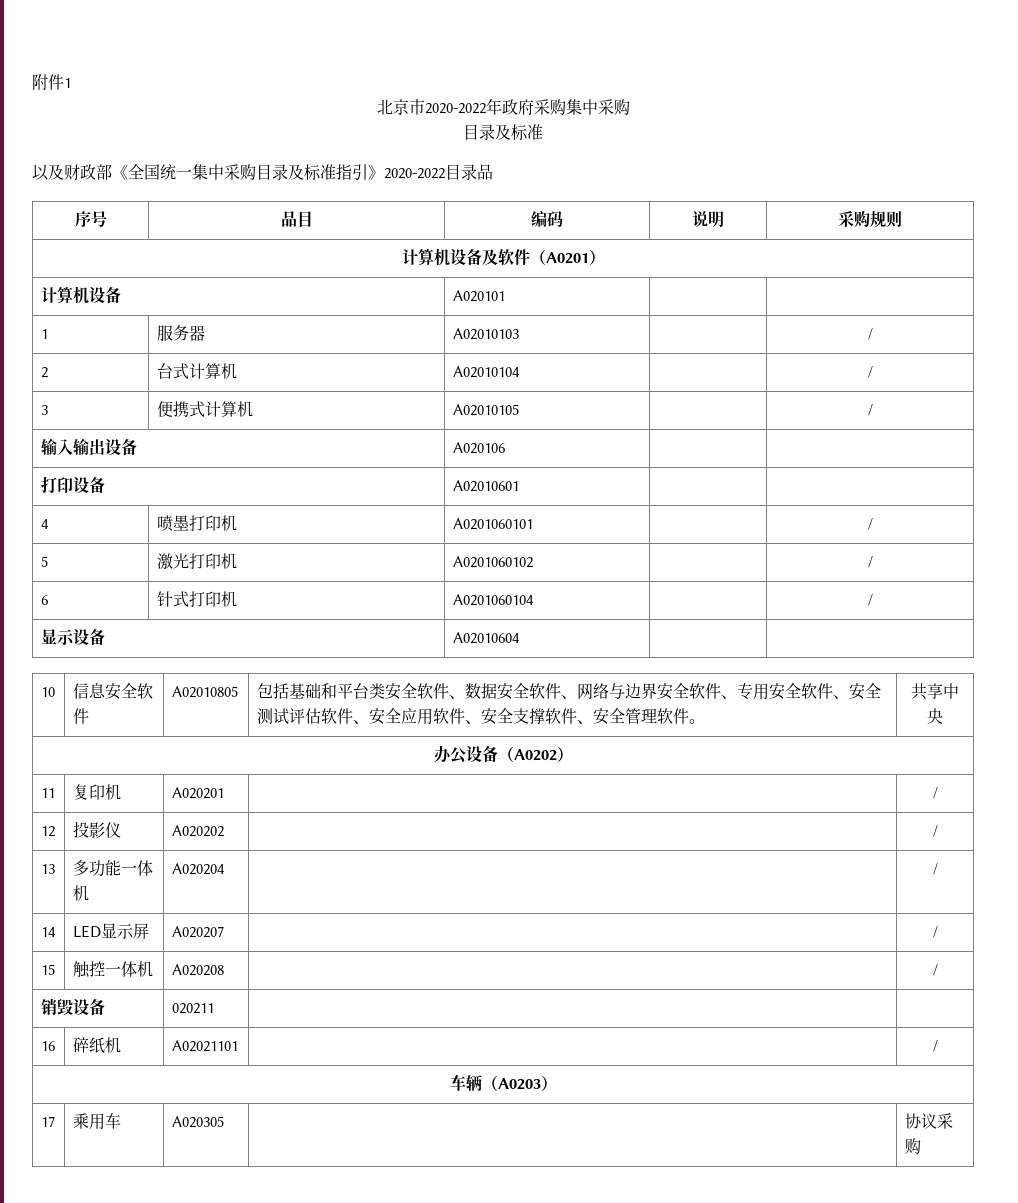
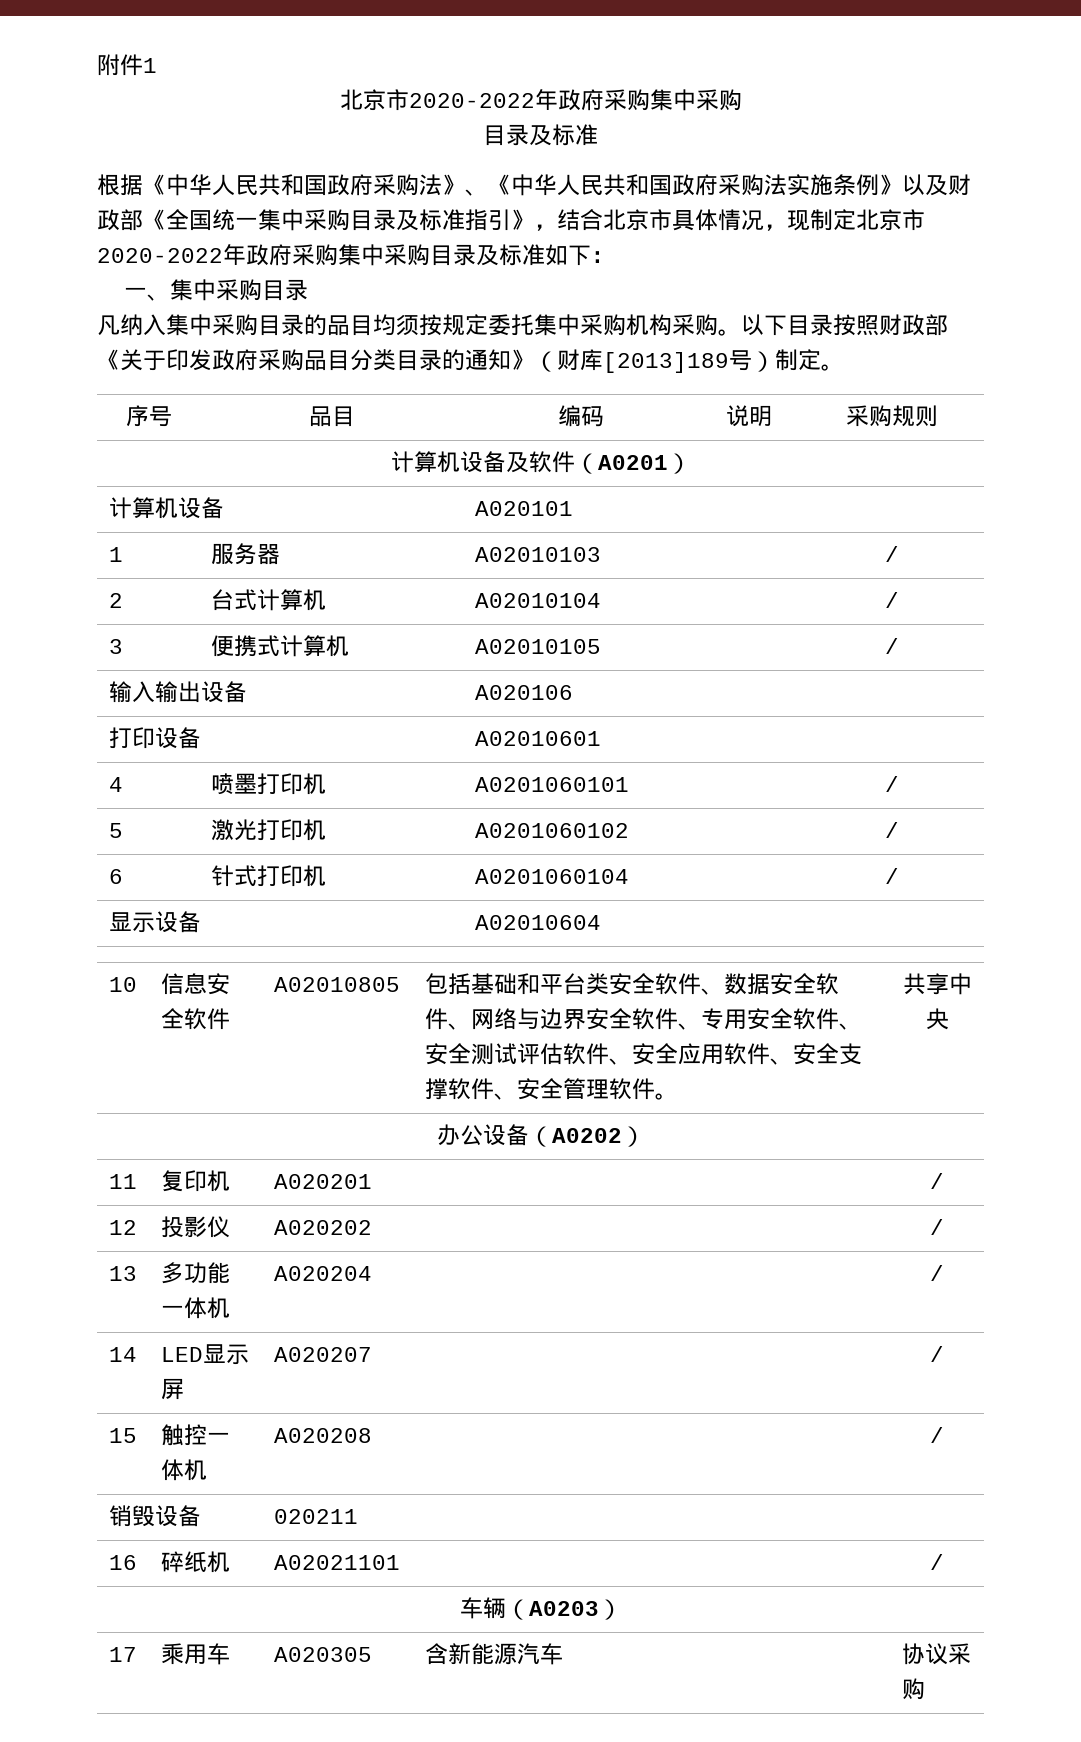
- 以及财政部《全国统一集中采购目录及标准指引》2020-2022目录品
+ 根据《中华人民共和国政府采购法》、《中华人民共和国政府采购法实施条例》以及财政部《全国统一集中采购目录及标准指引》，结合北京市具体情况，现制定北京市2020-2022年政府采购集中采购目录及标准如下：
+ 一、集中采购目录
+ 凡纳入集中采购目录的品目均须按规定委托集中采购机构采购。以下目录按照财政部《关于印发政府采购品目分类目录的通知》（财库[2013]189号）制定。
- 17 | 乘用车 | A020305 | | 协议采购
+ 17 | 乘用车 | A020305 | 含新能源汽车 | 协议采购

